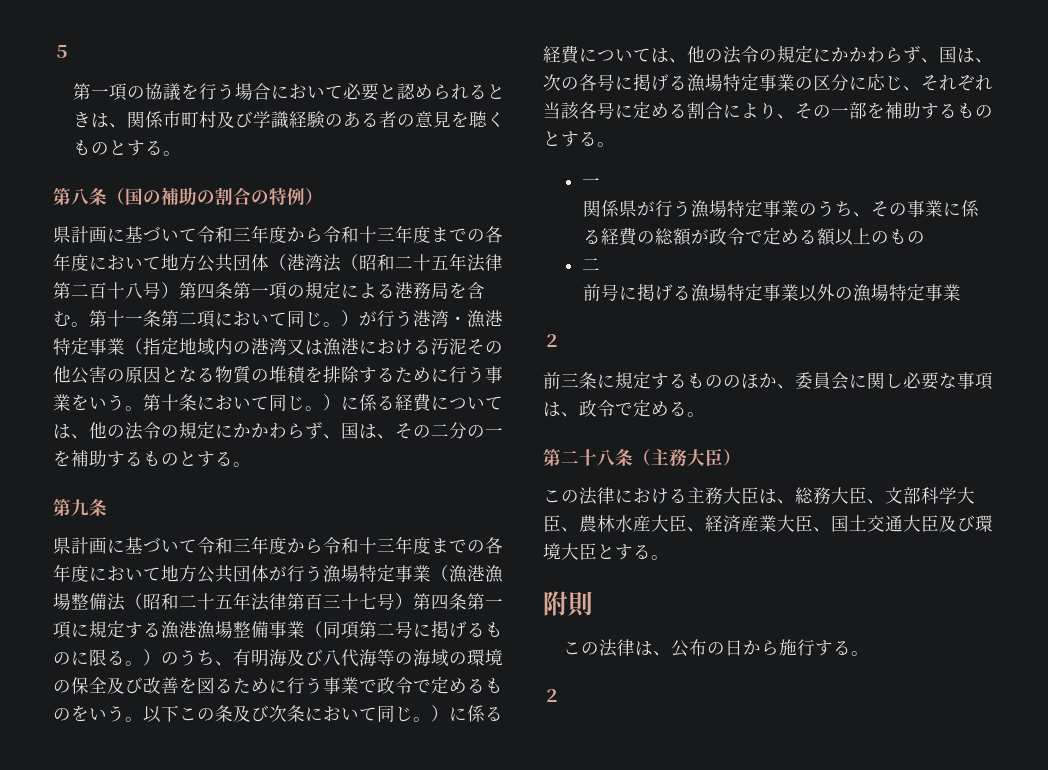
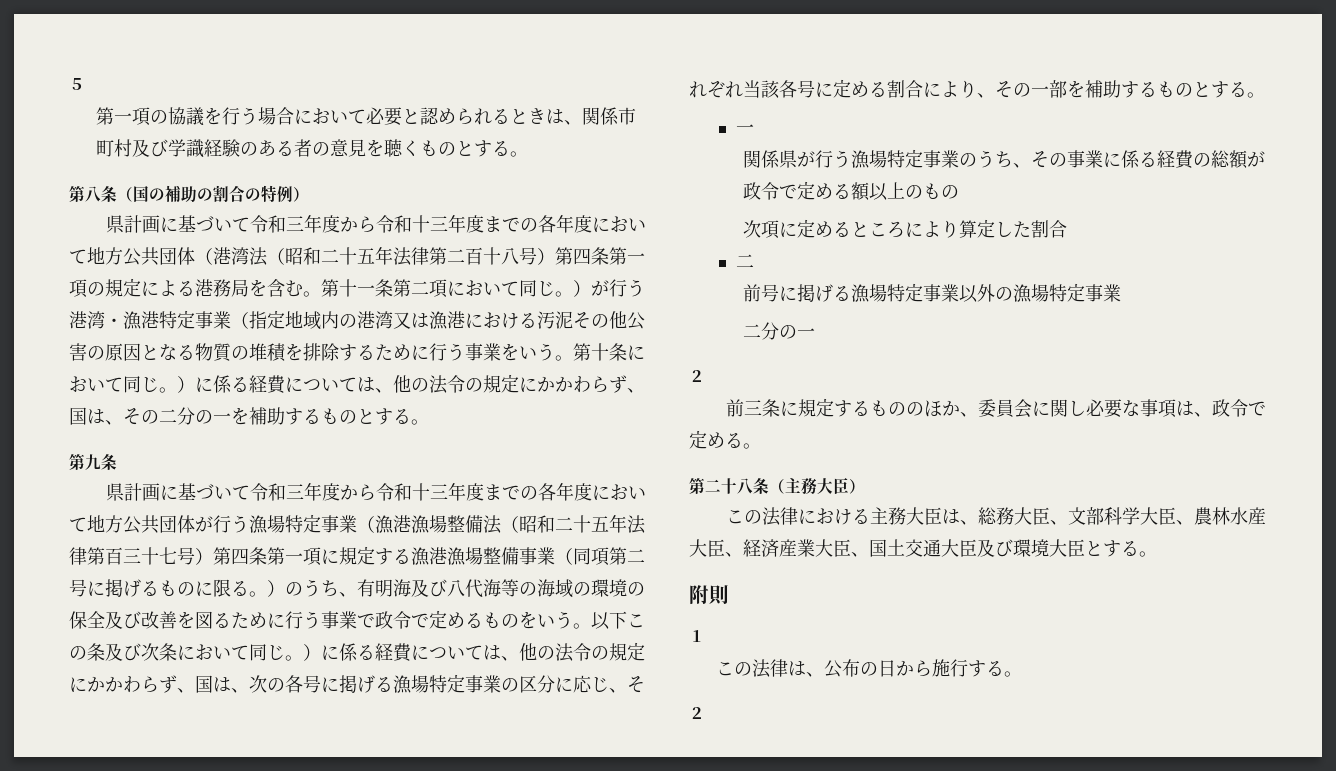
+ 次項に定めるところにより算定した割合
  前号に掲げる漁場特定事業以外の漁場特定事業
+ 二分の一
+ １

